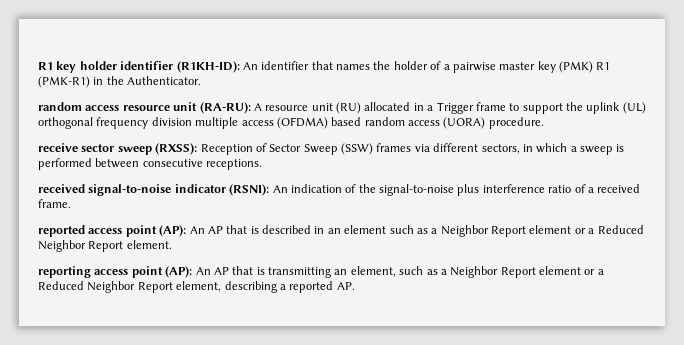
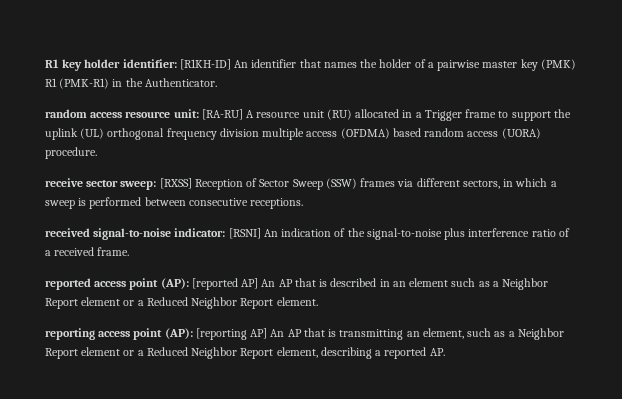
- R1 key holder identifier (R1KH-ID): An identifier that names the holder of a pairwise master key (PMK) R1 (PMK-R1) in the Authenticator.
+ R1 key holder identifier: [R1KH-ID] An identifier that names the holder of a pairwise master key (PMK) R1 (PMK-R1) in the Authenticator.
- random access resource unit (RA-RU): A resource unit (RU) allocated in a Trigger frame to support the uplink (UL) orthogonal frequency division multiple access (OFDMA) based random access (UORA) procedure.
+ random access resource unit: [RA-RU] A resource unit (RU) allocated in a Trigger frame to support the uplink (UL) orthogonal frequency division multiple access (OFDMA) based random access (UORA) procedure.
- receive sector sweep (RXSS): Reception of Sector Sweep (SSW) frames via different sectors, in which a sweep is performed between consecutive receptions.
+ receive sector sweep: [RXSS] Reception of Sector Sweep (SSW) frames via different sectors, in which a sweep is performed between consecutive receptions.
- received signal-to-noise indicator (RSNI): An indication of the signal-to-noise plus interference ratio of a received frame.
+ received signal-to-noise indicator: [RSNI] An indication of the signal-to-noise plus interference ratio of a received frame.
- reported access point (AP): An AP that is described in an element such as a Neighbor Report element or a Reduced Neighbor Report element.
+ reported access point (AP): [reported AP] An AP that is described in an element such as a Neighbor Report element or a Reduced Neighbor Report element.
- reporting access point (AP): An AP that is transmitting an element, such as a Neighbor Report element or a Reduced Neighbor Report element, describing a reported AP.
+ reporting access point (AP): [reporting AP] An AP that is transmitting an element, such as a Neighbor Report element or a Reduced Neighbor Report element, describing a reported AP.

